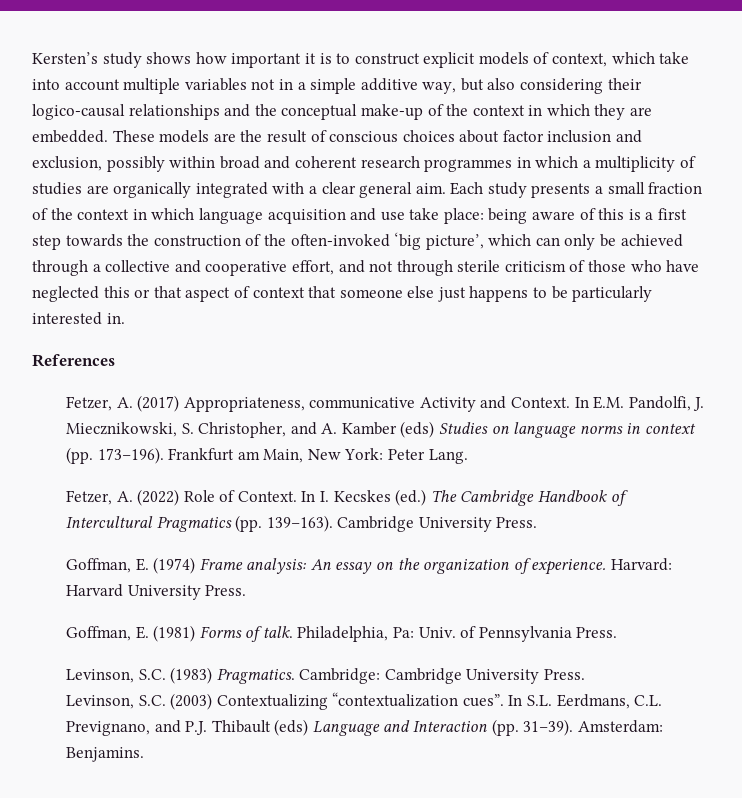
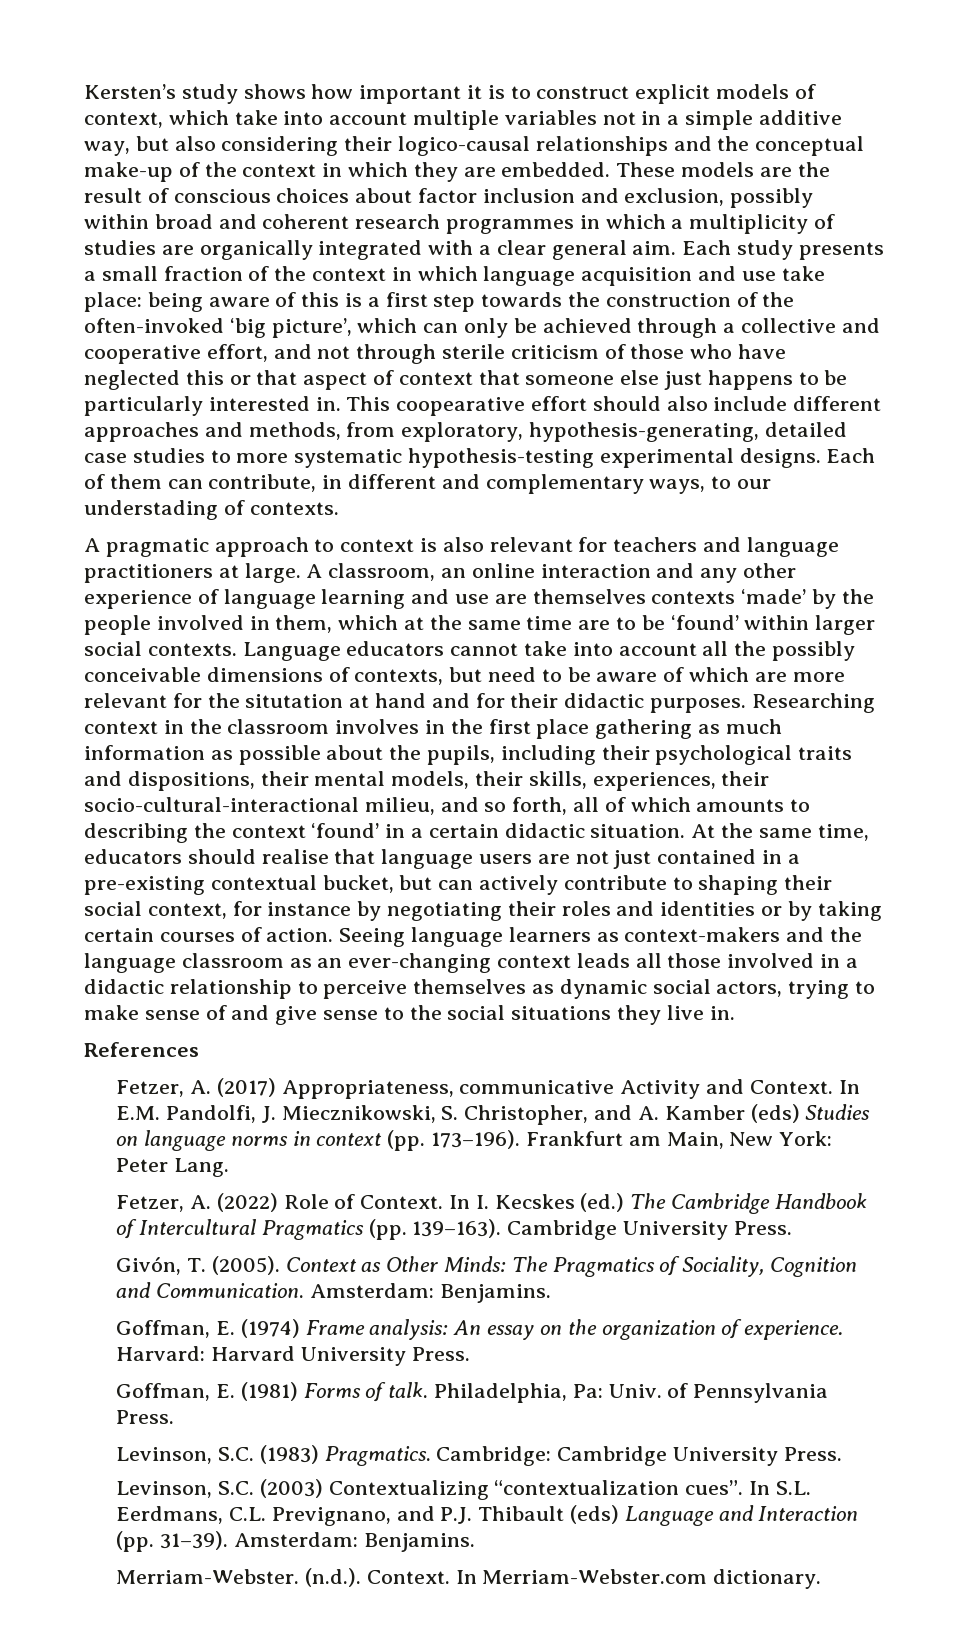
+ This coopearative effort should also include different approaches and methods, from exploratory, hypothesis-generating, detailed case studies to more systematic hypothesis-testing experimental designs. Each of them can contribute, in different and complementary ways, to our understading of contexts.
+ A pragmatic approach to context is also relevant for teachers and language practitioners at large. A classroom, an online interaction and any other experience of language learning and use are themselves contexts ‘made’ by the people involved in them, which at the same time are to be ‘found’ within larger social contexts. Language educators cannot take into account all the possibly conceivable dimensions of contexts, but need to be aware of which are more relevant for the situtation at hand and for their didactic purposes. Researching context in the classroom involves in the first place gathering as much information as possible about the pupils, including their psychological traits and dispositions, their mental models, their skills, experiences, their socio-cultural-interactional milieu, and so forth, all of which amounts to describing the context ‘found’ in a certain didactic situation. At the same time, educators should realise that language users are not just contained in a pre-existing contextual bucket, but can actively contribute to shaping their social context, for instance by negotiating their roles and identities or by taking certain courses of action. Seeing language learners as context-makers and the language classroom as an ever-changing context leads all those involved in a didactic relationship to perceive themselves as dynamic social actors, trying to make sense of and give sense to the social situations they live in.
+ Givón, T. (2005). Context as Other Minds: The Pragmatics of Sociality, Cognition and Communication. Amsterdam: Benjamins.
+ Merriam-Webster. (n.d.). Context. In Merriam-Webster.com dictionary.

